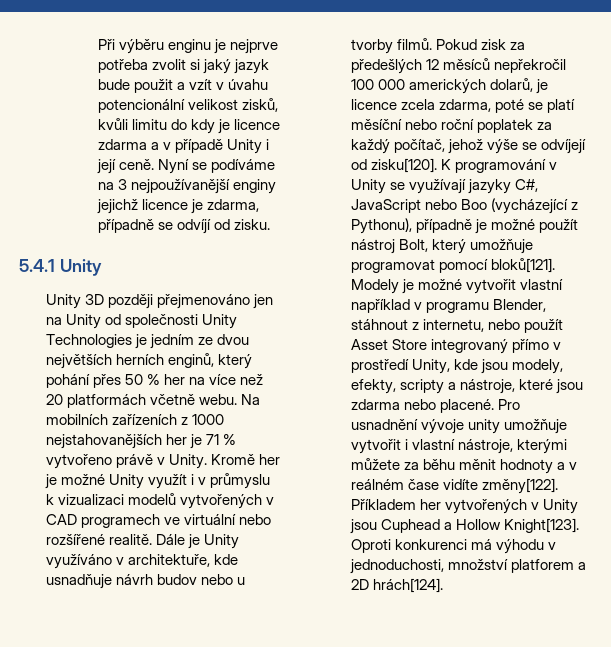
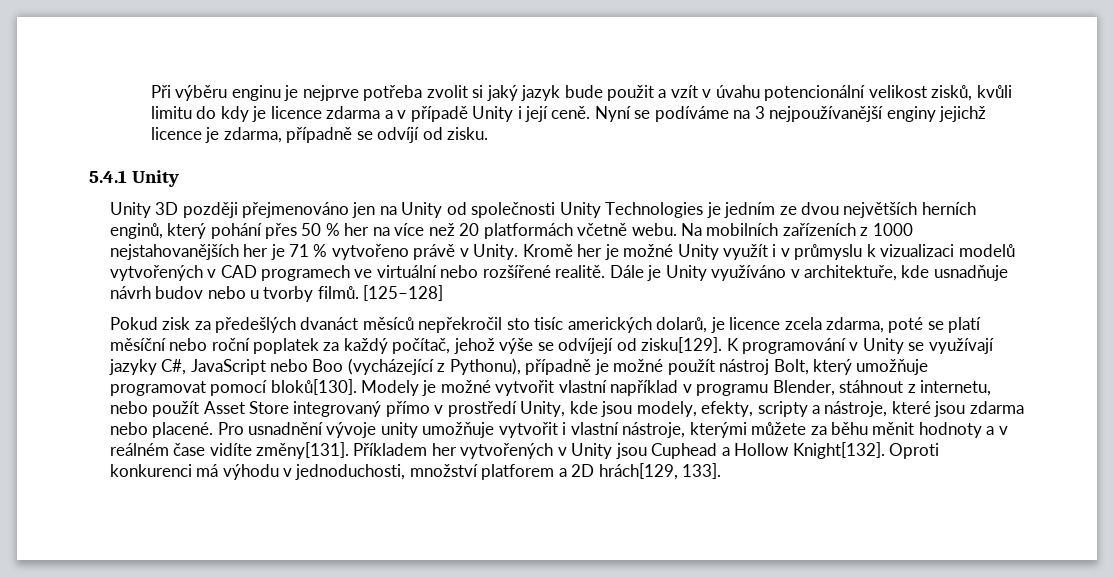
- Dále je Unity využíváno v architektuře, kde usnadňuje návrh budov nebo u tvorby filmů. Pokud zisk za předešlých 12 měsíců nepřekročil 100 000 amerických dolarů, je licence zcela zdarma, poté se platí měsíční nebo roční poplatek za každý počítač, jehož výše se odvíjejí od zisku[120].
+ Dále je Unity využíváno v architektuře, kde usnadňuje návrh budov nebo u tvorby filmů. [125–128]
+ Pokud zisk za předešlých dvanáct měsíců nepřekročil sto tisíc amerických dolarů, je licence zcela zdarma, poté se platí měsíční nebo roční poplatek za každý počítač, jehož výše se odvíjejí od zisku[129].
- K programování v Unity se využívají jazyky C#, JavaScript nebo Boo (vycházející z Pythonu), případně je možné použít nástroj Bolt, který umožňuje programovat pomocí bloků[121].
+ K programování v Unity se využívají jazyky C#, JavaScript nebo Boo (vycházející z Pythonu), případně je možné použít nástroj Bolt, který umožňuje programovat pomocí bloků[130].
- Pro usnadnění vývoje unity umožňuje vytvořit i vlastní nástroje, kterými můžete za běhu měnit hodnoty a v reálném čase vidíte změny[122].
+ Pro usnadnění vývoje unity umožňuje vytvořit i vlastní nástroje, kterými můžete za běhu měnit hodnoty a v reálném čase vidíte změny[131].
- Příkladem her vytvořených v Unity jsou Cuphead a Hollow Knight[123].
+ Příkladem her vytvořených v Unity jsou Cuphead a Hollow Knight[132].
- Oproti konkurenci má výhodu v jednoduchosti, množství platforem a 2D hrách[124].
+ Oproti konkurenci má výhodu v jednoduchosti, množství platforem a 2D hrách[129, 133].

